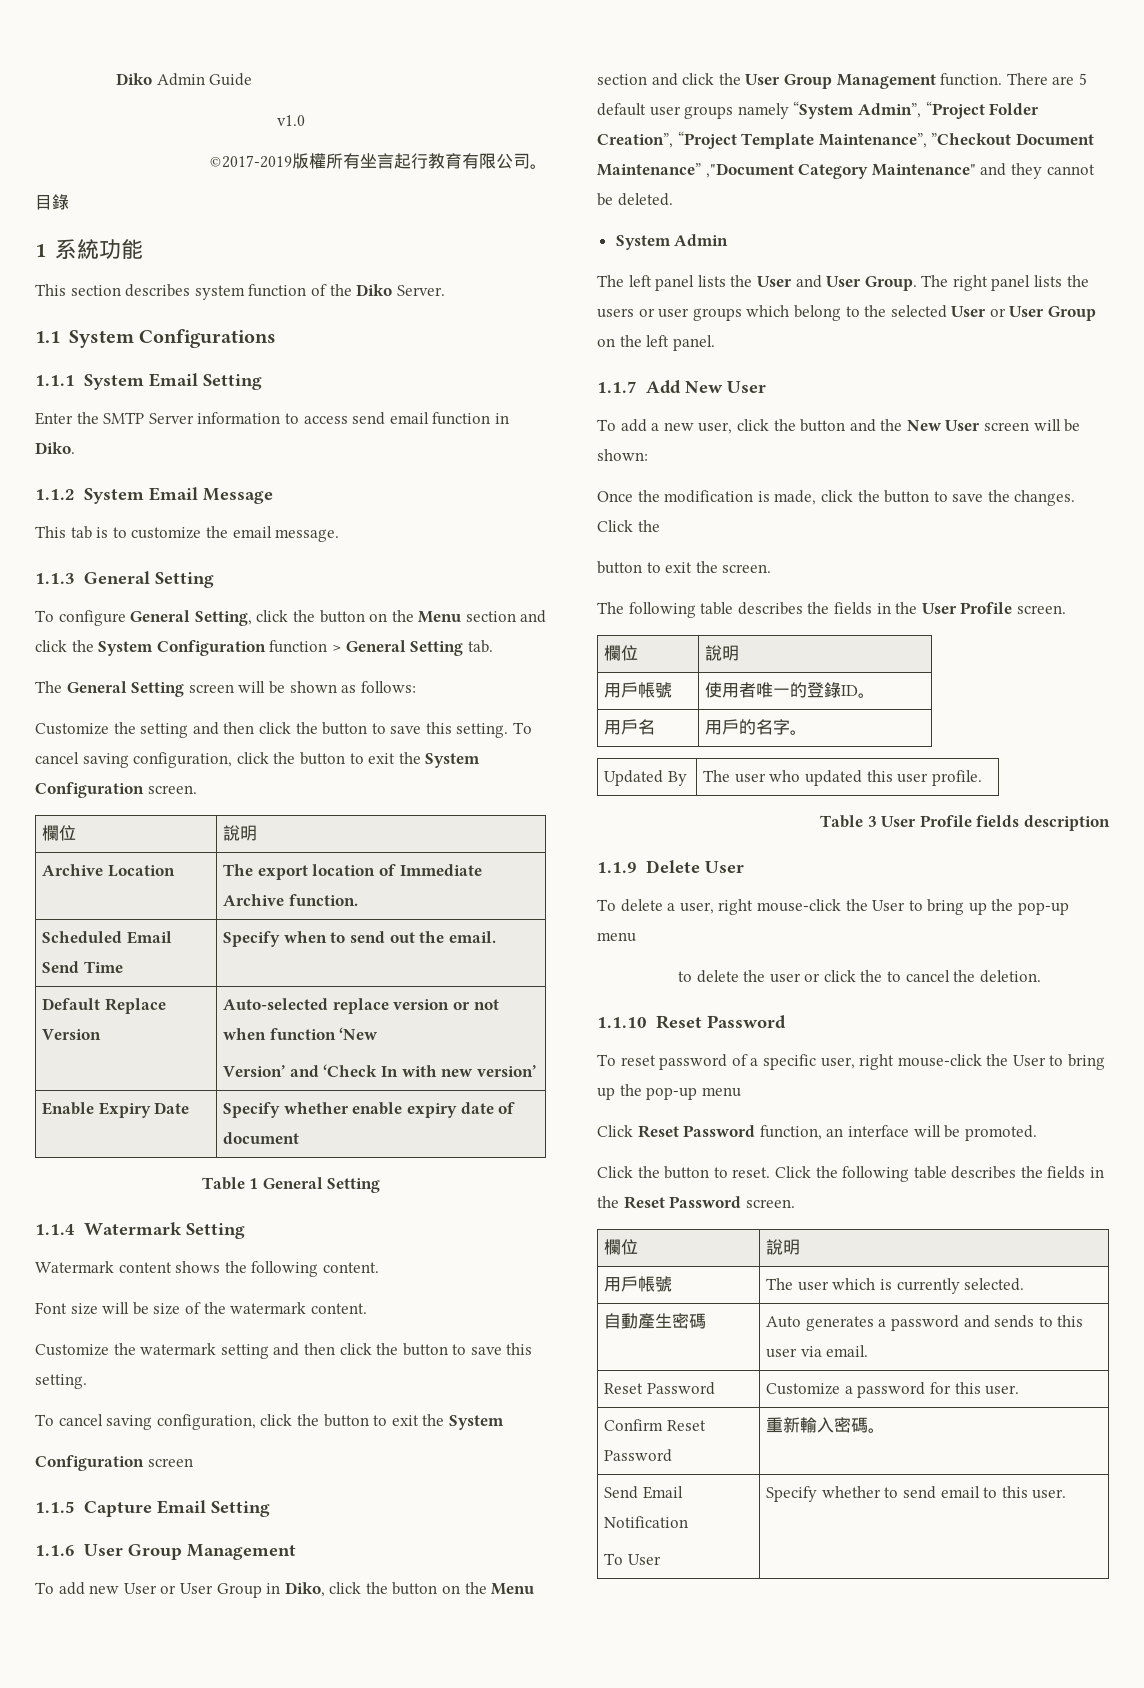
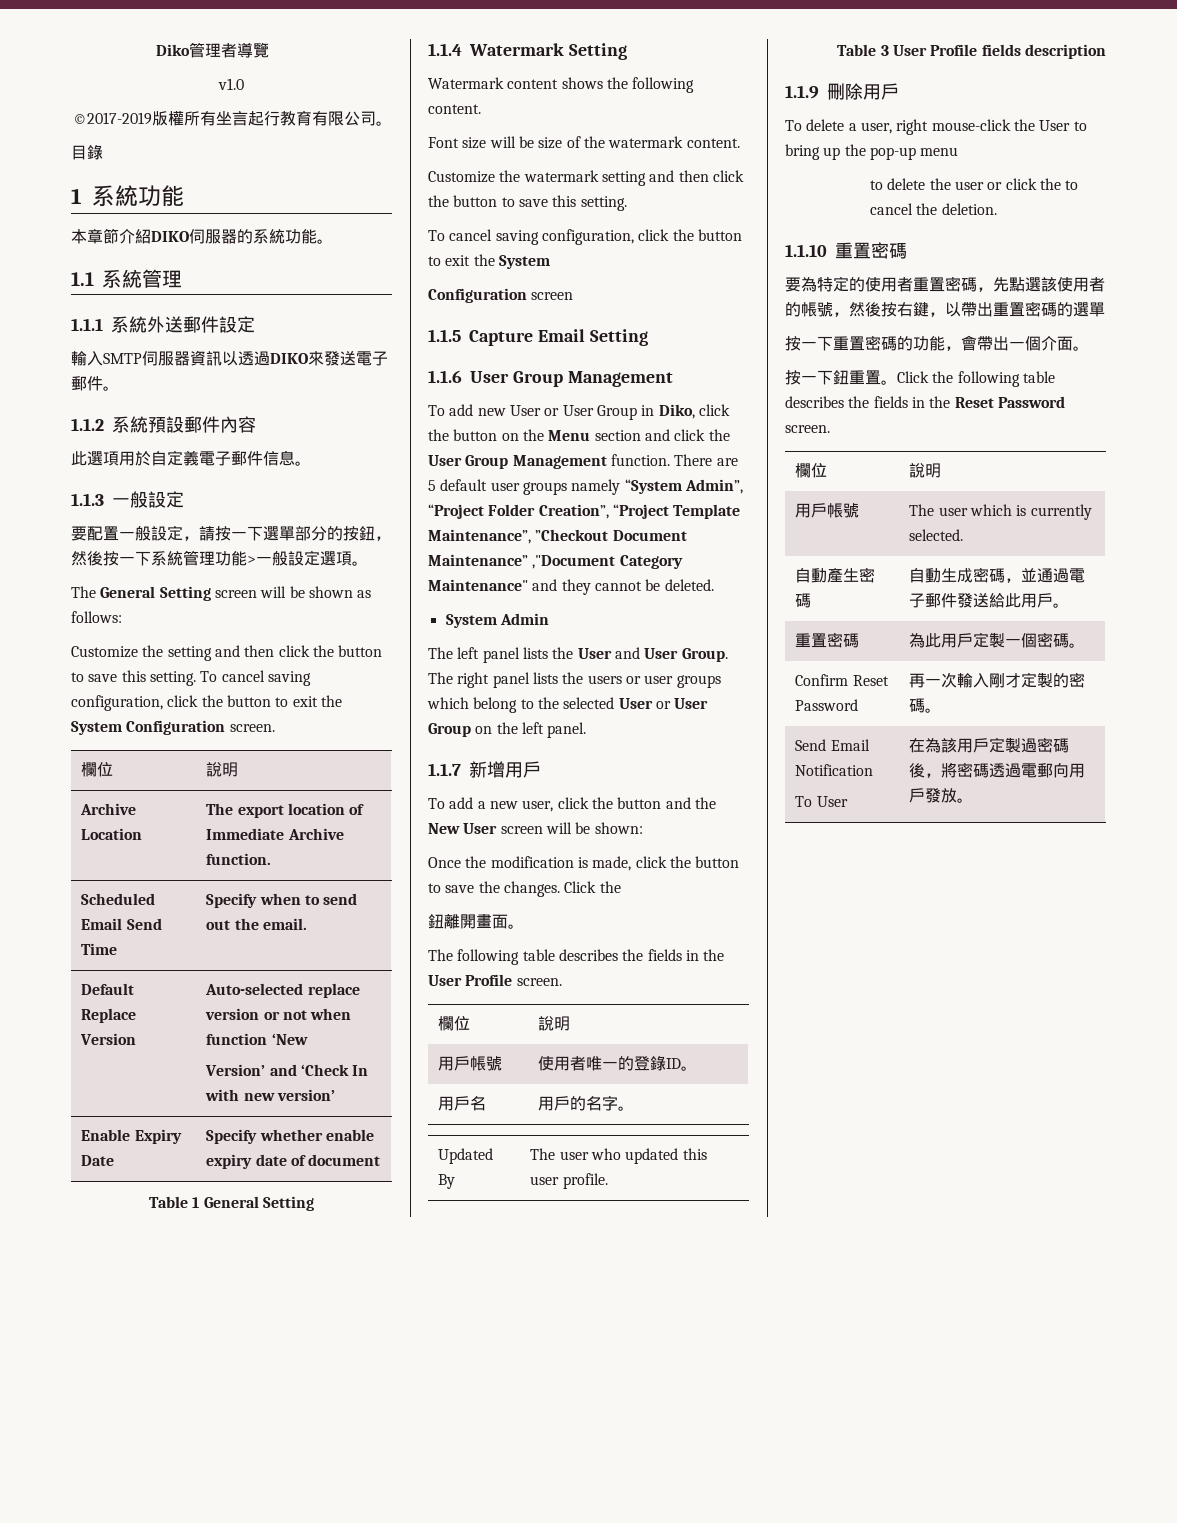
- Diko Admin Guide
+ Diko管理者導覽
- This section describes system function of the Diko Server.
+ 本章節介紹DIKO伺服器的系統功能。
- 1.1 System Configurations
+ 1.1系統管理
- 1.1.1 System Email Setting
- Enter the SMTP Server information to access send email function in Diko.
- 1.1.2 System Email Message
- This tab is to customize the email message.
- 1.1.3 General Setting
- To configure General Setting, click the button on the Menu section and click the System Configuration function > General Setting tab.
+ 1.1.1系統外送郵件設定
+ 輸入SMTP伺服器資訊以透過DIKO來發送電子郵件。
+ 1.1.2系統預設郵件內容
+ 此選項用於自定義電子郵件信息。
+ 1.1.3一般設定
+ 要配置一般設定，請按一下選單部分的按鈕，然後按一下系統管理功能>一般設定選項。
- 1.1.7 Add New User
+ 1.1.7新增用戶
- button to exit the screen.
+ 鈕離開畫面。
- 1.1.9 Delete User
+ 1.1.9刪除用戶
- 1.1.10 Reset Password
- To reset password of a specific user, right mouse-click the User to bring up the pop-up menu
- Click Reset Password function, an interface will be promoted.
- Click the button to reset.
+ 1.1.10重置密碼
+ 要為特定的使用者重置密碼，先點選該使用者的帳號，然後按右鍵，以帶出重置密碼的選單
+ 按一下重置密碼的功能，會帶出一個介面。
+ 按一下鈕重置。
- 自動產生密碼 | Auto generates a password and sends to this user via email.
- Reset Password | Customize a password for this user.
- Confirm Reset Password | 重新輸入密碼。
+ 自動產生密碼 | 自動生成密碼，並通過電子郵件發送給此用戶。
+ 重置密碼 | 為此用戶定製一個密碼。
+ Confirm Reset Password | 再一次輸入剛才定製的密碼。
  Send Email Notification
- To User | Specify whether to send email to this user.
+ To User | 在為該用戶定製過密碼後，將密碼透過電郵向用戶發放。

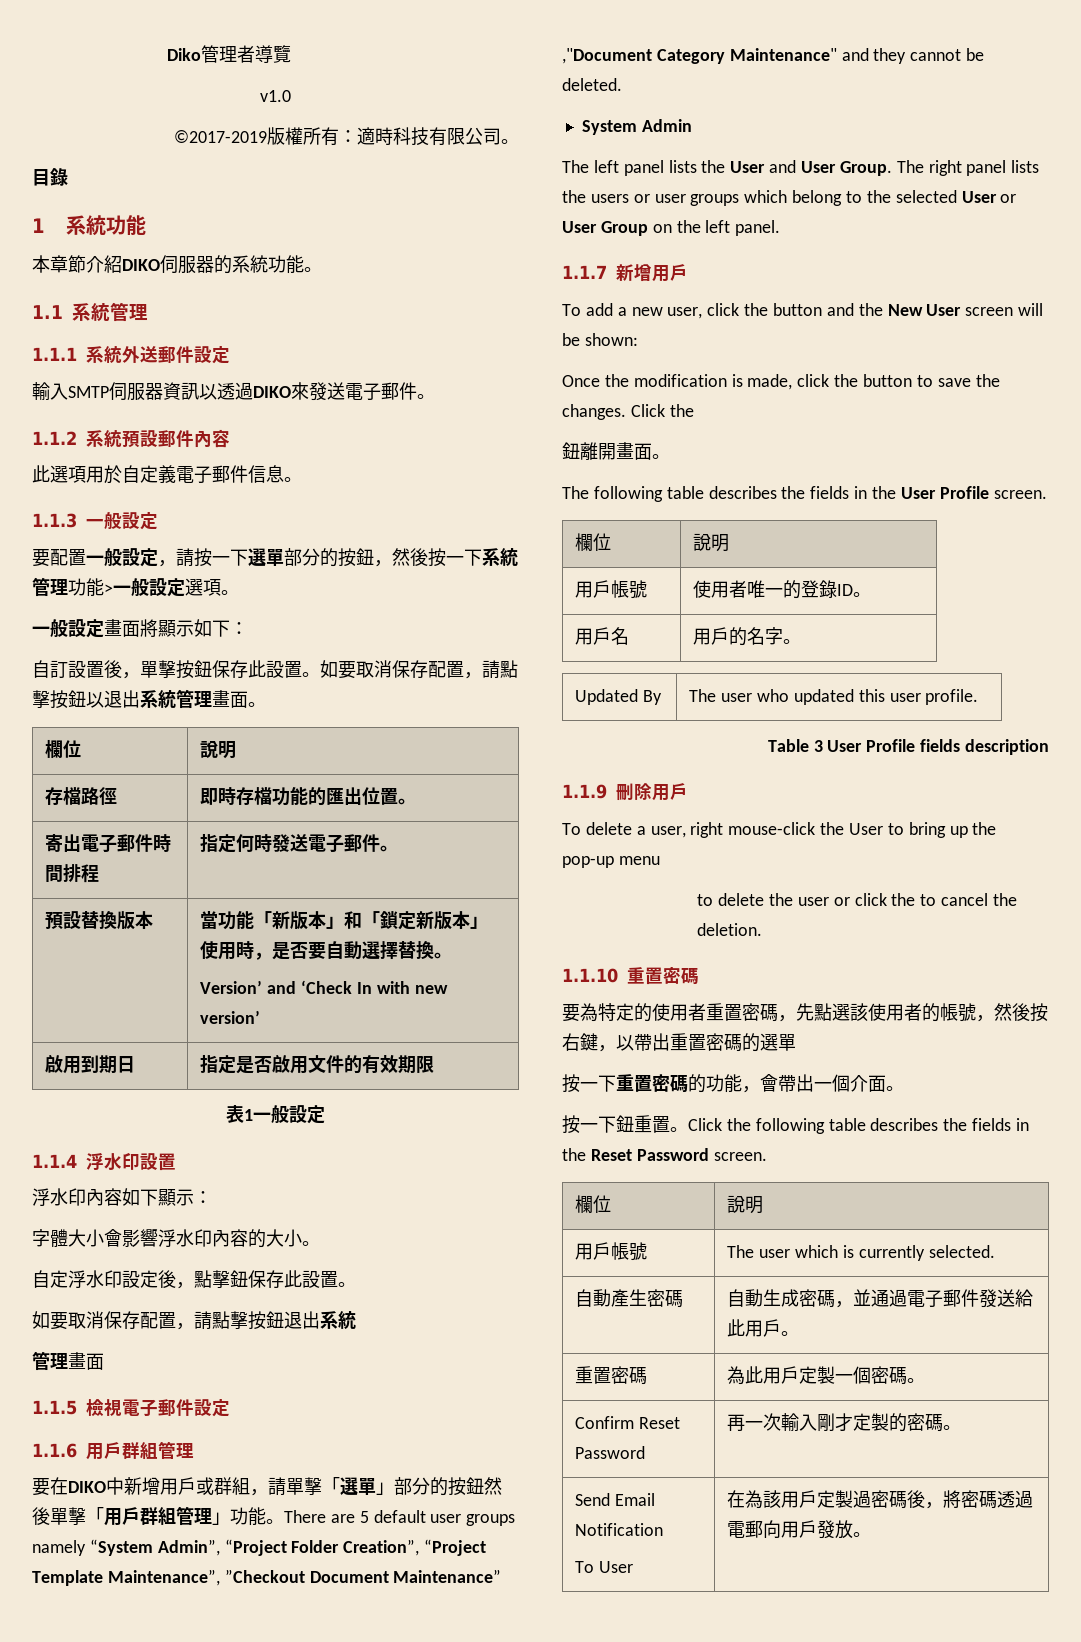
- ©2017-2019版權所有坐言起行教育有限公司。
+ ©2017-2019版權所有：適時科技有限公司。
- The General Setting screen will be shown as follows:
- Customize the setting and then click the button to save this setting. To cancel saving configuration, click the button to exit the System Configuration screen.
+ 一般設定畫面將顯示如下：
+ 自訂設置後，單擊按鈕保存此設置。如要取消保存配置，請點擊按鈕以退出系統管理畫面。
  欄位 | 說明
- Archive Location | The export location of Immediate Archive function.
- Scheduled Email Send Time | Specify when to send out the email.
- Default Replace Version | Auto-selected replace version or not when function ‘New
+ 存檔路徑 | 即時存檔功能的匯出位置。
+ 寄出電子郵件時間排程 | 指定何時發送電子郵件。
+ 預設替換版本 | 當功能「新版本」和「鎖定新版本」使用時，是否要自動選擇替換。
- Enable Expiry Date | Specify whether enable expiry date of document
- Table 1 General Setting
- 1.1.4 Watermark Setting
- Watermark content shows the following content.
- Font size will be size of the watermark content.
- Customize the watermark setting and then click the button to save this setting.
- To cancel saving configuration, click the button to exit the System
- Configuration screen
- 1.1.5 Capture Email Setting
- 1.1.6 User Group Management
- To add new User or User Group in Diko, click the button on the Menu section and click the User Group Management function.
+ 啟用到期日 | 指定是否啟用文件的有效期限
+ 表1一般設定
+ 1.1.4浮水印設置
+ 浮水印內容如下顯示：
+ 字體大小會影響浮水印內容的大小。
+ 自定浮水印設定後，點擊鈕保存此設置。
+ 如要取消保存配置，請點擊按鈕退出系統
+ 管理畫面
+ 1.1.5檢視電子郵件設定
+ 1.1.6用戶群組管理
+ 要在DIKO中新增用戶或群組，請單擊「選單」部分的按鈕然後單擊「用戶群組管理」功能。

